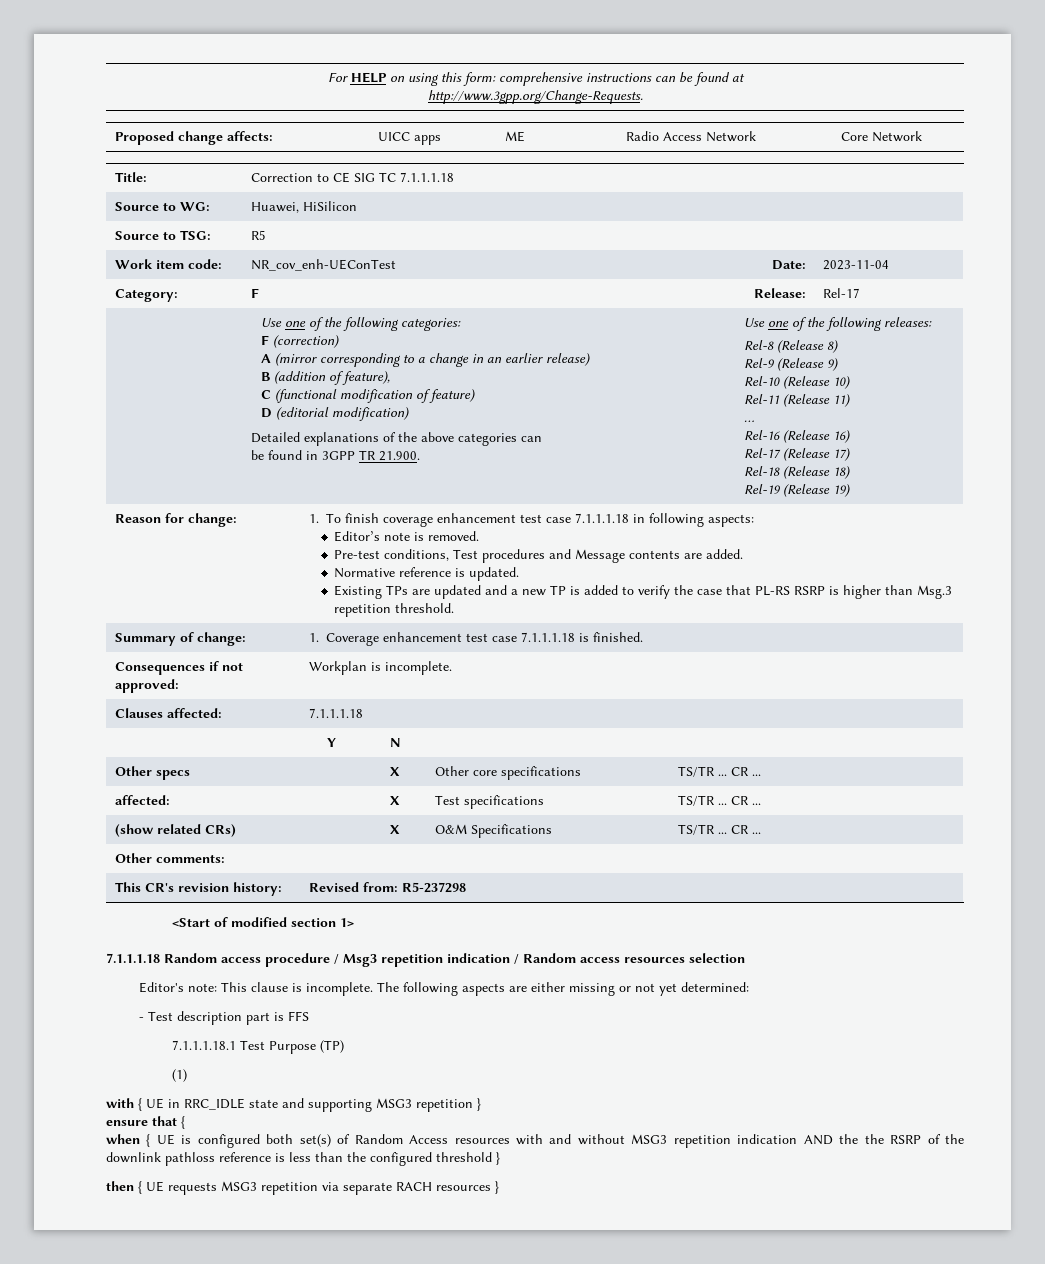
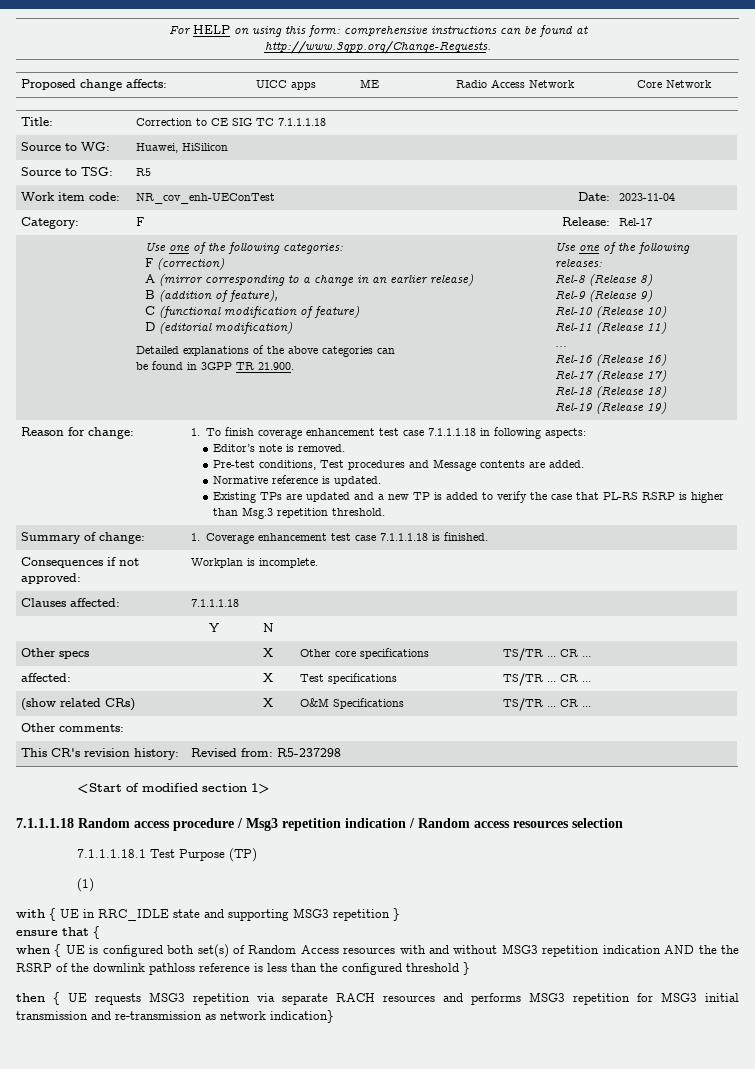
- Editor's note: This clause is incomplete. The following aspects are either missing or not yet determined:
- - Test description part is FFS
- then { UE requests MSG3 repetition via separate RACH resources }
+ then { UE requests MSG3 repetition via separate RACH resources and performs MSG3 repetition for MSG3 initial transmission and re-transmission as network indication}

